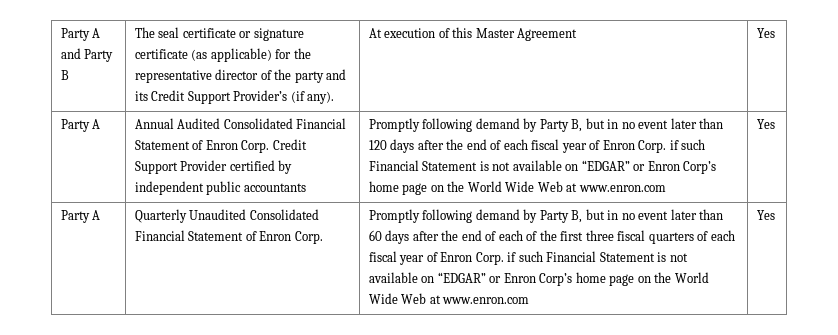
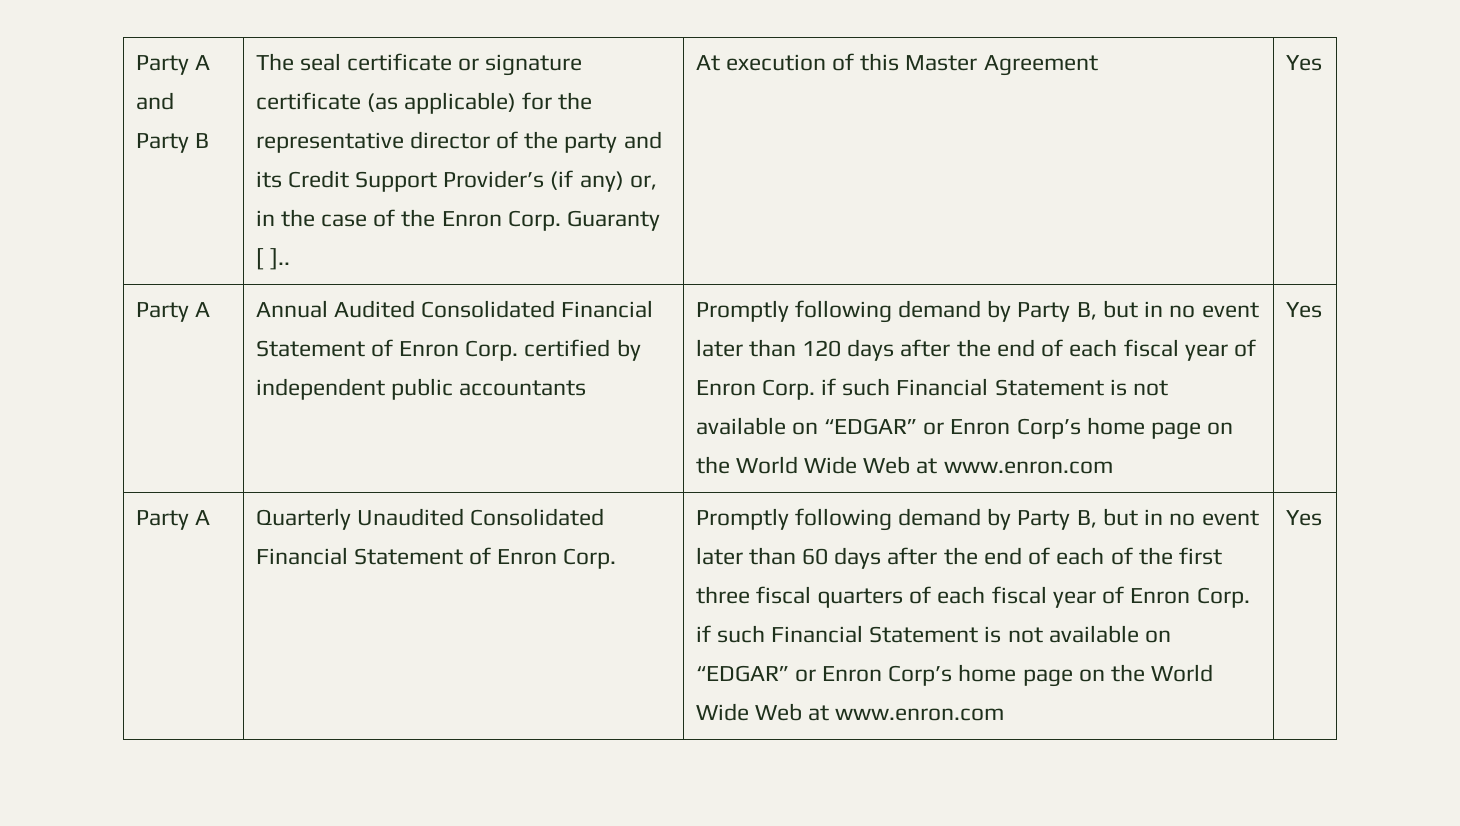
- The seal certificate or signature certificate (as applicable) for the representative director of the party and its Credit Support Provider’s (if any).
+ The seal certificate or signature certificate (as applicable) for the representative director of the party and its Credit Support Provider’s (if any) or, in the case of the Enron Corp. Guaranty [ ]..
- Annual Audited Consolidated Financial Statement of Enron Corp. Credit Support Provider certified by independent public accountants
+ Annual Audited Consolidated Financial Statement of Enron Corp. certified by independent public accountants

